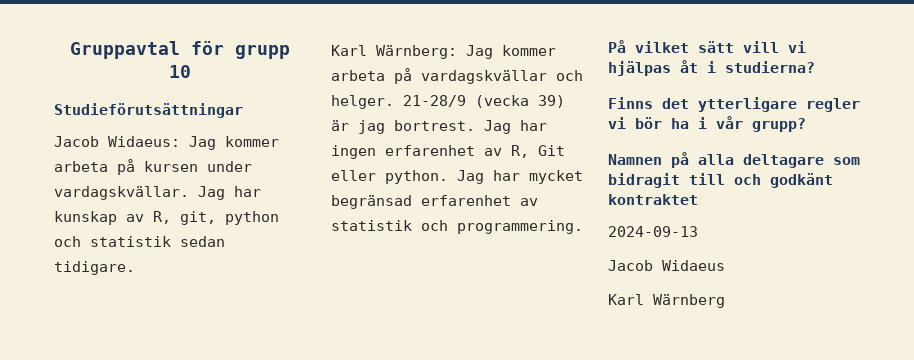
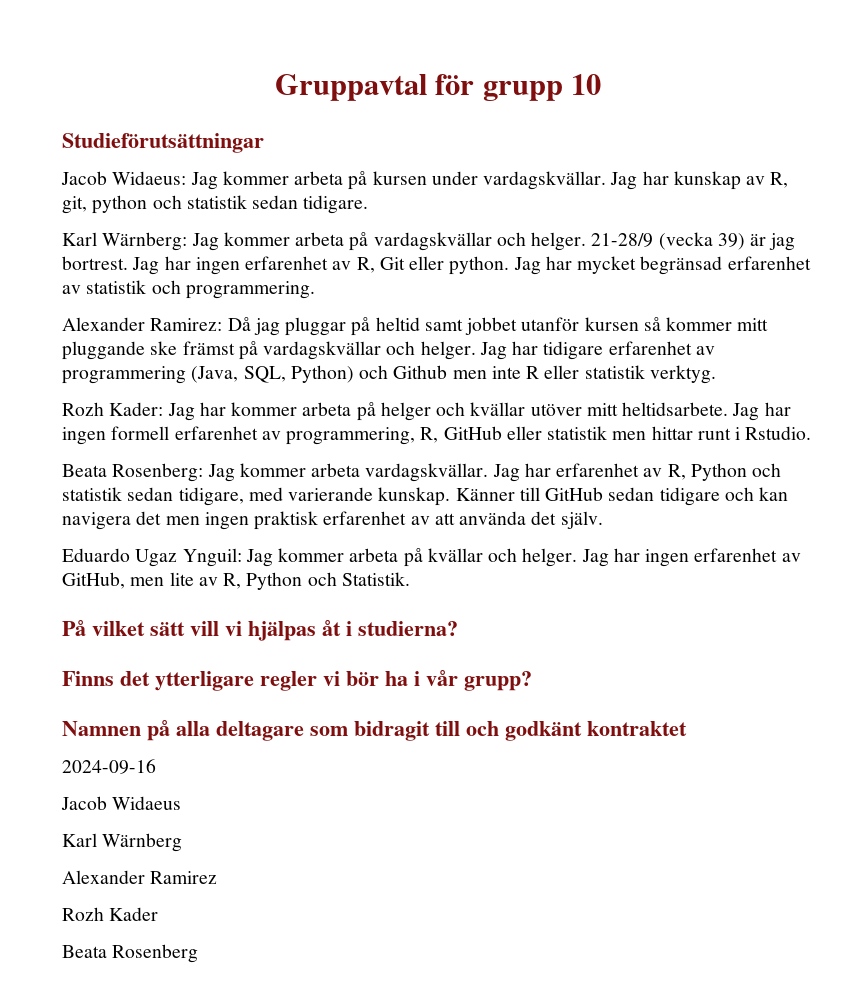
+ Alexander Ramirez: Då jag pluggar på heltid samt jobbet utanför kursen så kommer mitt pluggande ske främst på vardagskvällar och helger. Jag har tidigare erfarenhet av programmering (Java, SQL, Python) och Github men inte R eller statistik verktyg.
+ Rozh Kader: Jag har kommer arbeta på helger och kvällar utöver mitt heltidsarbete. Jag har ingen formell erfarenhet av programmering, R, GitHub eller statistik men hittar runt i Rstudio.
+ Beata Rosenberg: Jag kommer arbeta vardagskvällar. Jag har erfarenhet av R, Python och statistik sedan tidigare, med varierande kunskap. Känner till GitHub sedan tidigare och kan navigera det men ingen praktisk erfarenhet av att använda det själv.
+ Eduardo Ugaz Ynguil: Jag kommer arbeta på kvällar och helger. Jag har ingen erfarenhet av GitHub, men lite av R, Python och Statistik.
- 2024-09-13
+ 2024-09-16
+ Alexander Ramirez
+ Rozh Kader
+ Beata Rosenberg

